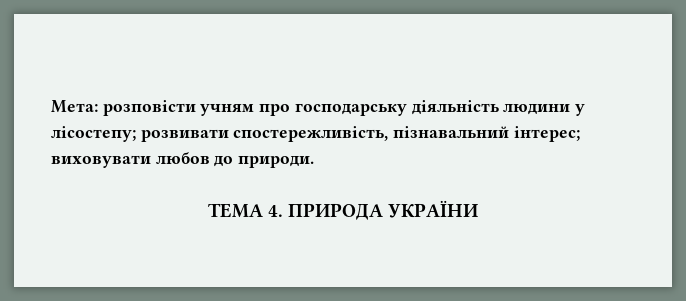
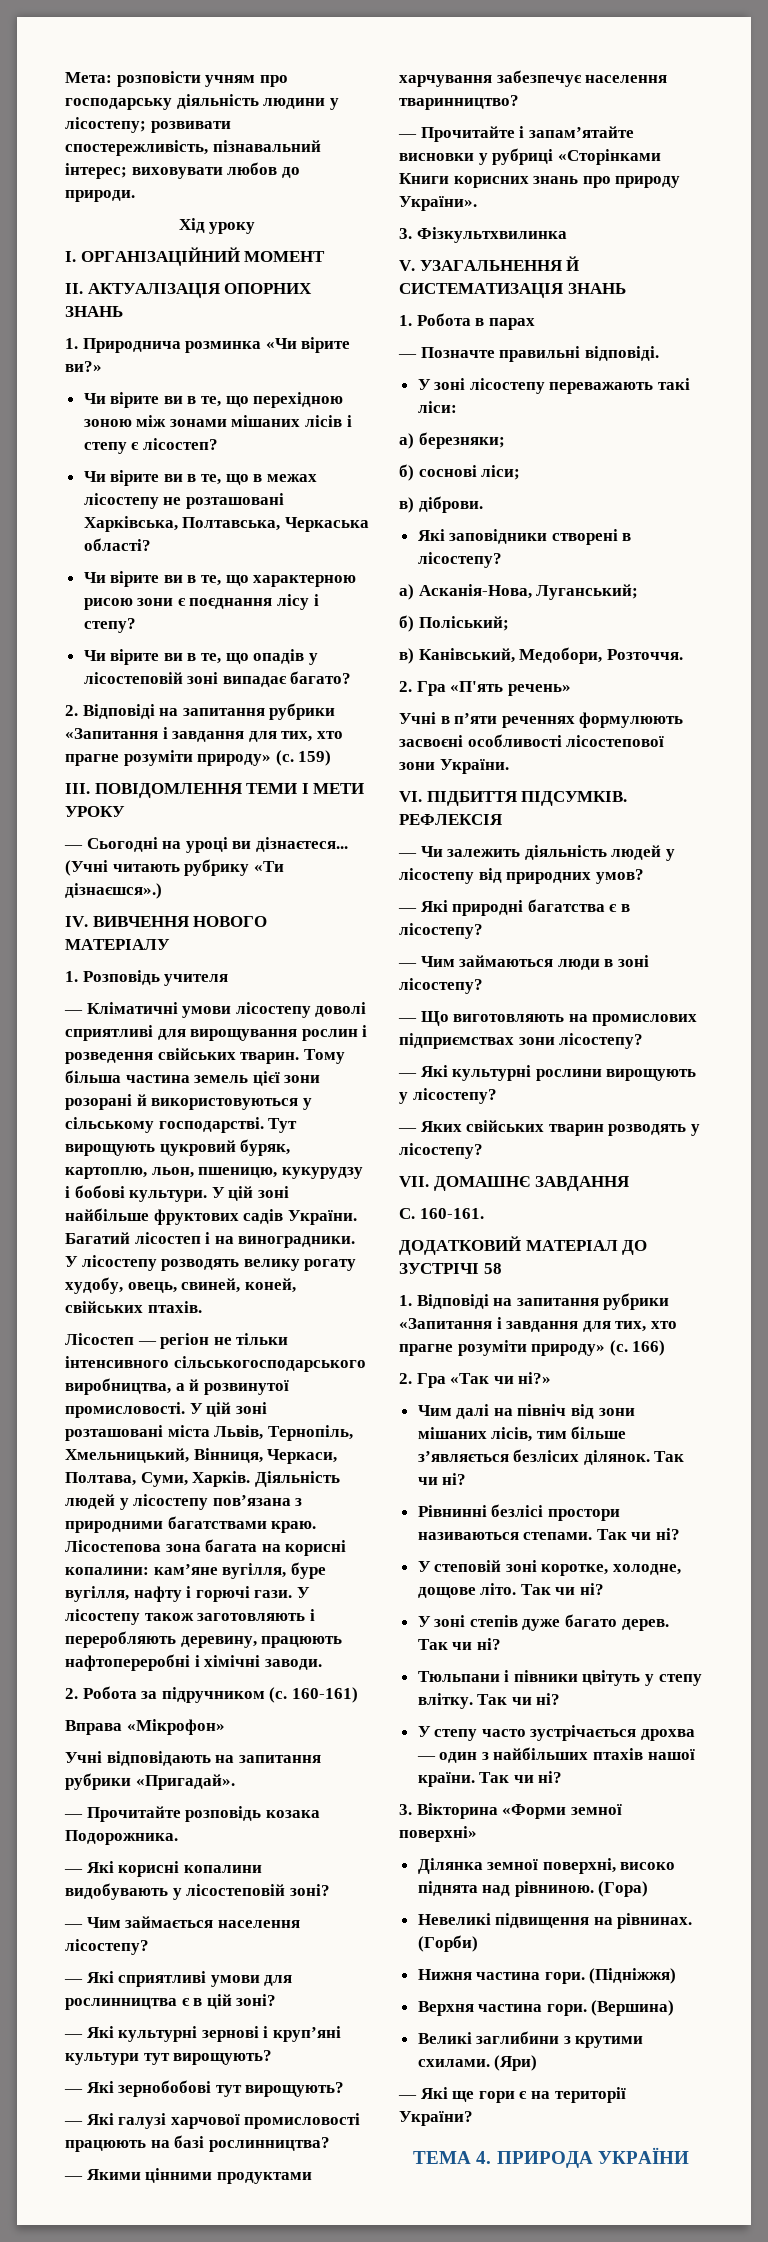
+ Хід уроку
+ I. ОРГАНІЗАЦІЙНИЙ МОМЕНТ
+ II. АКТУАЛІЗАЦІЯ ОПОРНИХ ЗНАНЬ
+ 1. Природнича розминка «Чи вірите ви?»
+ Чи вірите ви в те, що перехідною зоною між зонами мішаних лісів і степу є лісостеп?
+ Чи вірите ви в те, що в межах лісостепу не розташовані Харківська, Полтавська, Черкаська області?
+ Чи вірите ви в те, що характерною рисою зони є поєднання лісу і степу?
+ Чи вірите ви в те, що опадів у лісостеповій зоні випадає багато?
+ 2. Відповіді на запитання рубрики «Запитання і завдання для тих, хто прагне розуміти природу» (с. 159)
+ III. ПОВІДОМЛЕННЯ ТЕМИ І МЕТИ УРОКУ
+ — Сьогодні на уроці ви дізнаєтеся... (Учні читають рубрику «Ти дізнаєшся».)
+ IV. ВИВЧЕННЯ НОВОГО МАТЕРІАЛУ
+ 1. Розповідь учителя
+ — Кліматичні умови лісостепу доволі сприятливі для вирощування рослин і розведення свійських тварин. Тому більша частина земель цієї зони розорані й використовуються у сільському господарстві. Тут вирощують цукровий буряк, картоплю, льон, пшеницю, кукурудзу і бобові культури. У цій зоні найбільше фруктових садів України. Багатий лісостеп і на виноградники. У лісостепу розводять велику рогату худобу, овець, свиней, коней, свійських птахів.
+ Лісостеп — регіон не тільки інтенсивного сільськогосподарського виробництва, а й розвинутої промисловості. У цій зоні розташовані міста Львів, Тернопіль, Хмельницький, Вінниця, Черкаси, Полтава, Суми, Харків. Діяльність людей у лісостепу пов’язана з природними багатствами краю. Лісостепова зона багата на корисні копалини: кам’яне вугілля, буре вугілля, нафту і горючі гази. У лісостепу також заготовляють і переробляють деревину, працюють нафтопереробні і хімічні заводи.
+ 2. Робота за підручником (с. 160-161)
+ Вправа «Мікрофон»
+ Учні відповідають на запитання рубрики «Пригадай».
+ — Прочитайте розповідь козака Подорожника.
+ — Які корисні копалини видобувають у лісостеповій зоні?
+ — Чим займається населення лісостепу?
+ — Які сприятливі умови для рослинництва є в цій зоні?
+ — Які культурні зернові і круп’яні культури тут вирощують?
+ — Які зернобобові тут вирощують?
+ — Які галузі харчової промисловості працюють на базі рослинництва?
+ — Якими цінними продуктами харчування забезпечує населення тваринництво?
+ — Прочитайте і запам’ятайте висновки у рубриці «Сторінками Книги корисних знань про природу України».
+ 3. Фізкультхвилинка
+ V. УЗАГАЛЬНЕННЯ Й СИСТЕМАТИЗАЦІЯ ЗНАНЬ
+ 1. Робота в парах
+ — Позначте правильні відповіді.
+ У зоні лісостепу переважають такі ліси:
+ а) березняки;
+ б) соснові ліси;
+ в) діброви.
+ Які заповідники створені в лісостепу?
+ а) Асканія-Нова, Луганський;
+ б) Поліський;
+ в) Канівський, Медобори, Розточчя.
+ 2. Гра «П'ять речень»
+ Учні в п’яти реченнях формулюють засвоєні особливості лісостепової зони України.
+ VI. ПІДБИТТЯ ПІДСУМКІВ. РЕФЛЕКСІЯ
+ — Чи залежить діяльність людей у лісостепу від природних умов?
+ — Які природні багатства є в лісостепу?
+ — Чим займаються люди в зоні лісостепу?
+ — Що виготовляють на промислових підприємствах зони лісостепу?
+ — Які культурні рослини вирощують у лісостепу?
+ — Яких свійських тварин розводять у лісостепу?
+ VII. ДОМАШНЄ ЗАВДАННЯ
+ С. 160-161.
+ ДОДАТКОВИЙ МАТЕРІАЛ ДО ЗУСТРІЧІ 58
+ 1. Відповіді на запитання рубрики «Запитання і завдання для тих, хто прагне розуміти природу» (с. 166)
+ 2. Гра «Так чи ні?»
+ Чим далі на північ від зони мішаних лісів, тим більше з’являється безлісих ділянок. Так чи ні?
+ Рівнинні безлісі простори називаються степами. Так чи ні?
+ У степовій зоні коротке, холодне, дощове літо. Так чи ні?
+ У зоні степів дуже багато дерев. Так чи ні?
+ Тюльпани і півники цвітуть у степу влітку. Так чи ні?
+ У степу часто зустрічається дрохва — один з найбільших птахів нашої країни. Так чи ні?
+ 3. Вікторина «Форми земної поверхні»
+ Ділянка земної поверхні, високо піднята над рівниною. (Гора)
+ Невеликі підвищення на рівнинах. (Горби)
+ Нижня частина гори. (Підніжжя)
+ Верхня частина гори. (Вершина)
+ Великі заглибини з крутими схилами. (Яри)
+ — Які ще гори є на території України?

